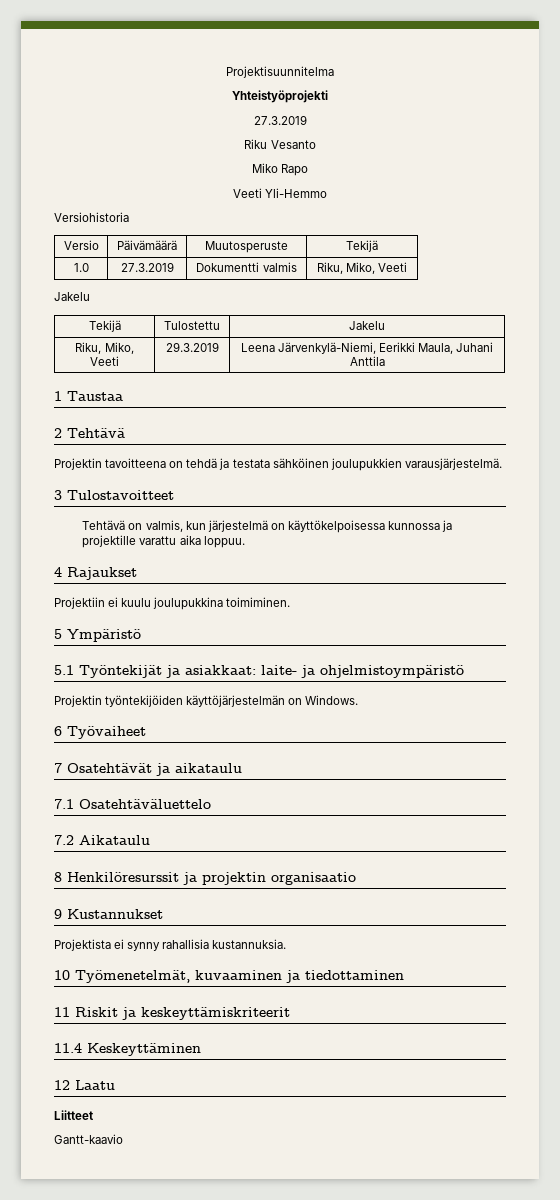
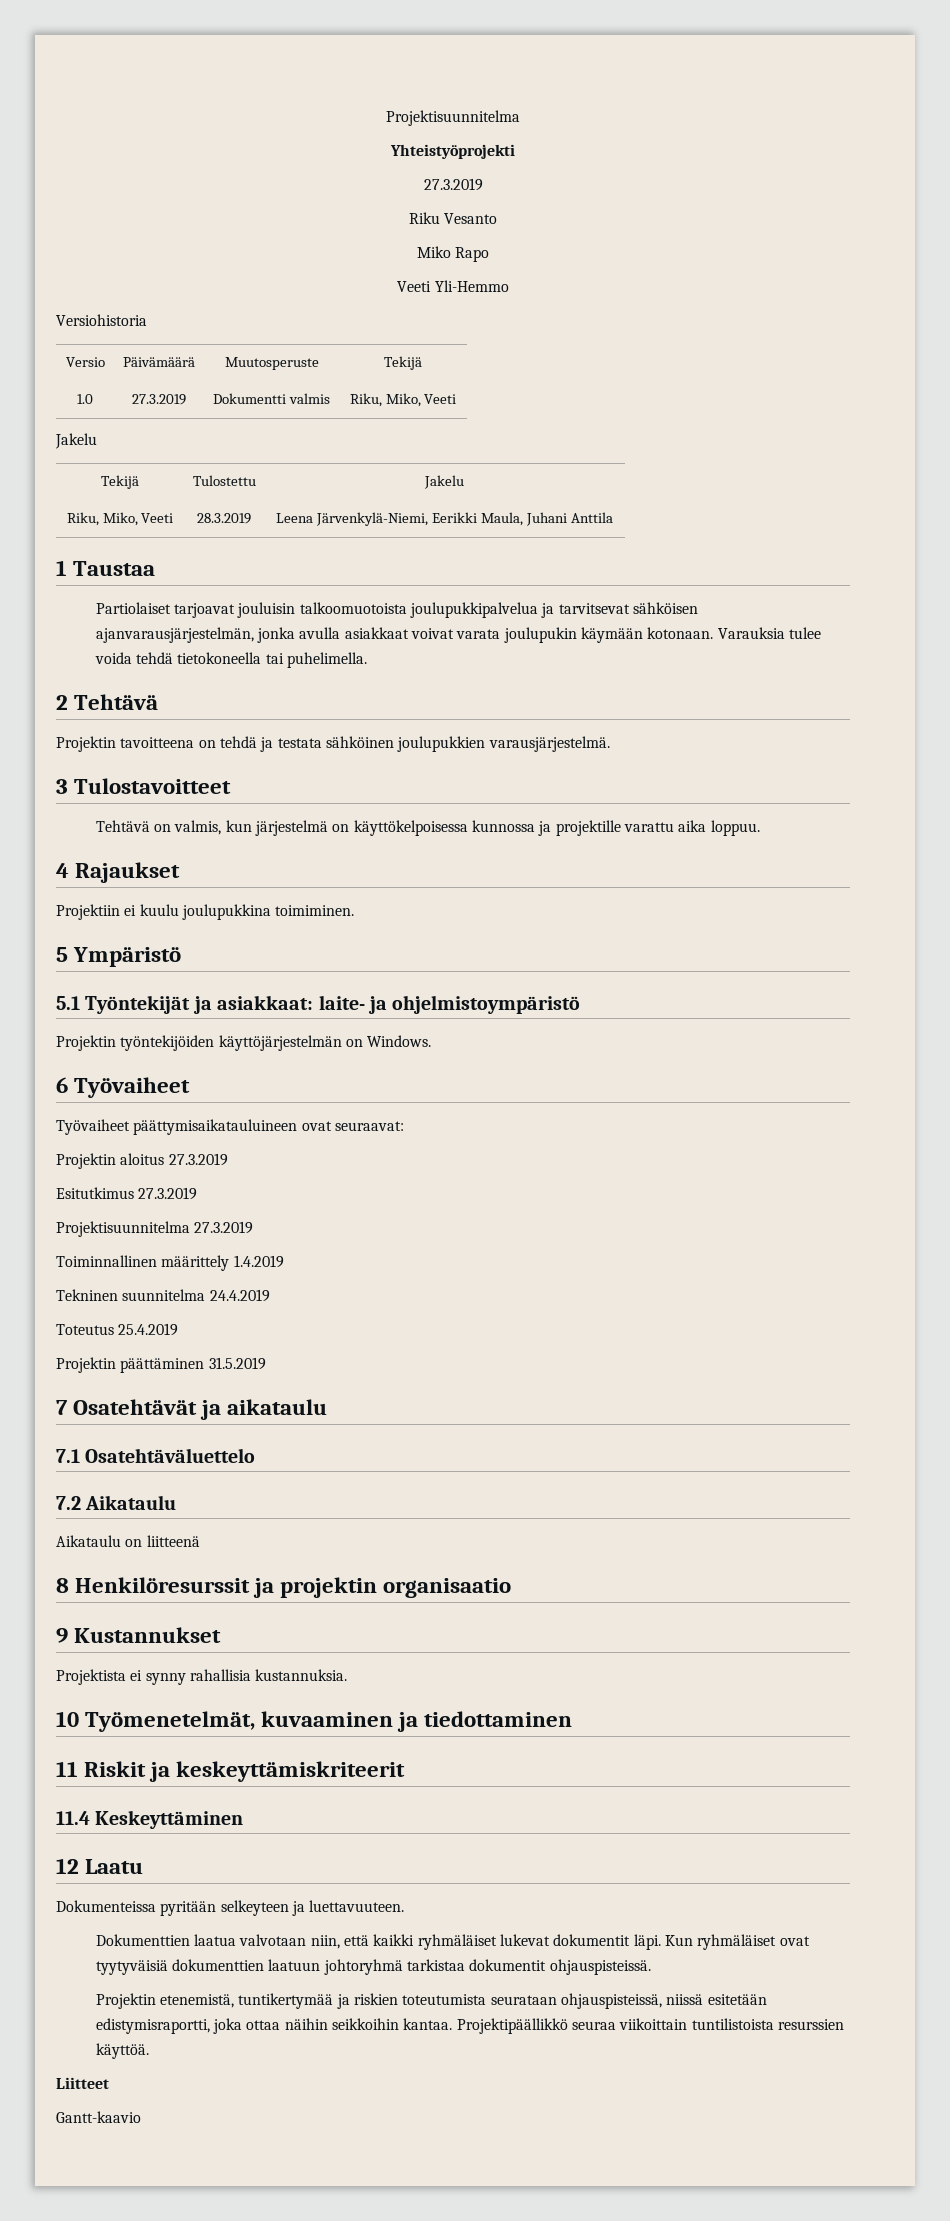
- Riku, Miko, Veeti | 29.3.2019 | Leena Järvenkylä-Niemi, Eerikki Maula, Juhani Anttila
+ Riku, Miko, Veeti | 28.3.2019 | Leena Järvenkylä-Niemi, Eerikki Maula, Juhani Anttila
+ Partiolaiset tarjoavat jouluisin talkoomuotoista joulupukkipalvelua ja tarvitsevat sähköisen ajanvarausjärjestelmän, jonka avulla asiakkaat voivat varata joulupukin käymään kotonaan. Varauksia tulee voida tehdä tietokoneella tai puhelimella.
+ Työvaiheet päättymisaikatauluineen ovat seuraavat:
+ Projektin aloitus 27.3.2019
+ Esitutkimus 27.3.2019
+ Projektisuunnitelma 27.3.2019
+ Toiminnallinen määrittely 1.4.2019
+ Tekninen suunnitelma 24.4.2019
+ Toteutus 25.4.2019
+ Projektin päättäminen 31.5.2019
+ Aikataulu on liitteenä
+ Dokumenteissa pyritään selkeyteen ja luettavuuteen.
+ Dokumenttien laatua valvotaan niin, että kaikki ryhmäläiset lukevat dokumentit läpi. Kun ryhmäläiset ovat tyytyväisiä dokumenttien laatuun johtoryhmä tarkistaa dokumentit ohjauspisteissä.
+ Projektin etenemistä, tuntikertymää ja riskien toteutumista seurataan ohjauspisteissä, niissä esitetään edistymisraportti, joka ottaa näihin seikkoihin kantaa. Projektipäällikkö seuraa viikoittain tuntilistoista resurssien käyttöä.

